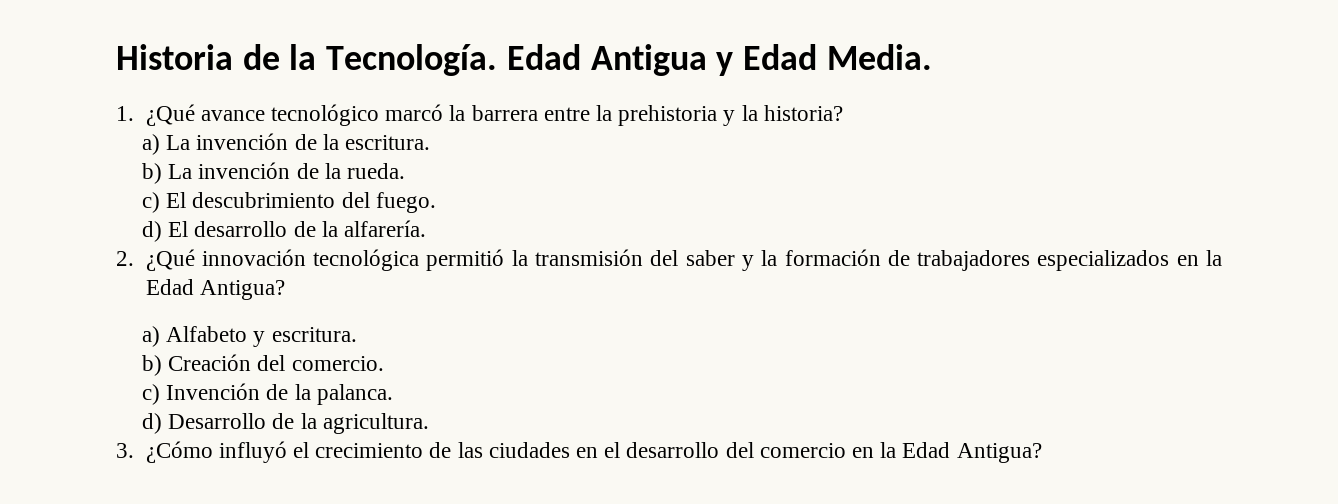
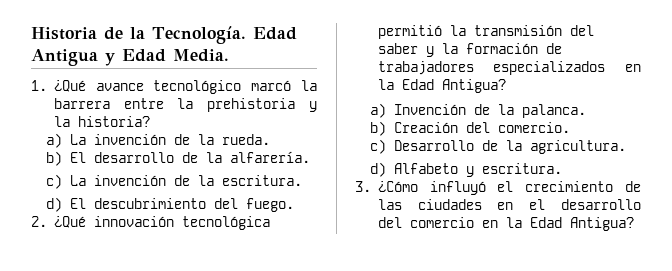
- a) La invención de la escritura.
- b) La invención de la rueda.
- c) El descubrimiento del fuego.
- d) El desarrollo de la alfarería.
+ a) La invención de la rueda.
+ b) El desarrollo de la alfarería.
+ c) La invención de la escritura.
+ d) El descubrimiento del fuego.
- a) Alfabeto y escritura.
+ a) Invención de la palanca.
- c) Invención de la palanca.
- d) Desarrollo de la agricultura.
+ c) Desarrollo de la agricultura.
+ d) Alfabeto y escritura.

